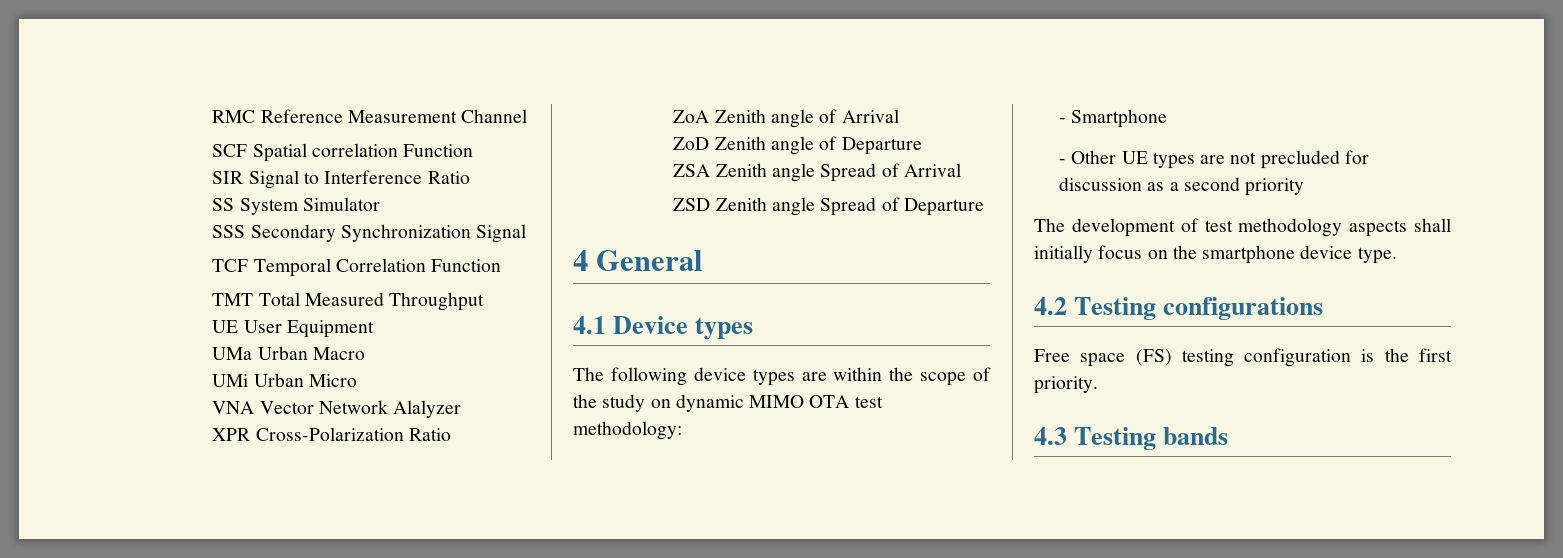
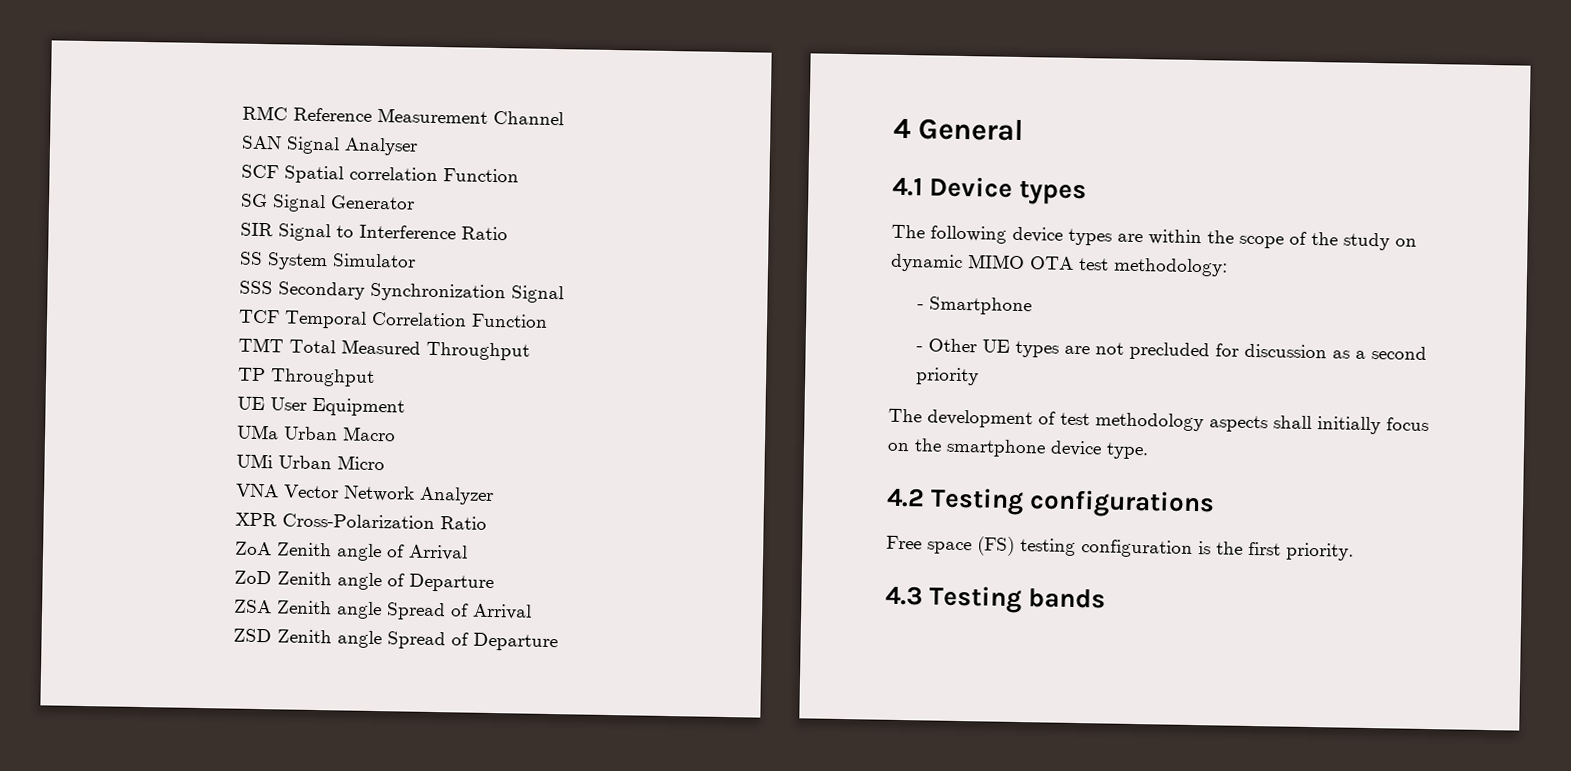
+ SAN Signal Analyser
+ SG Signal Generator
+ TP Throughput
- VNA Vector Network Alalyzer
+ VNA Vector Network Analyzer

